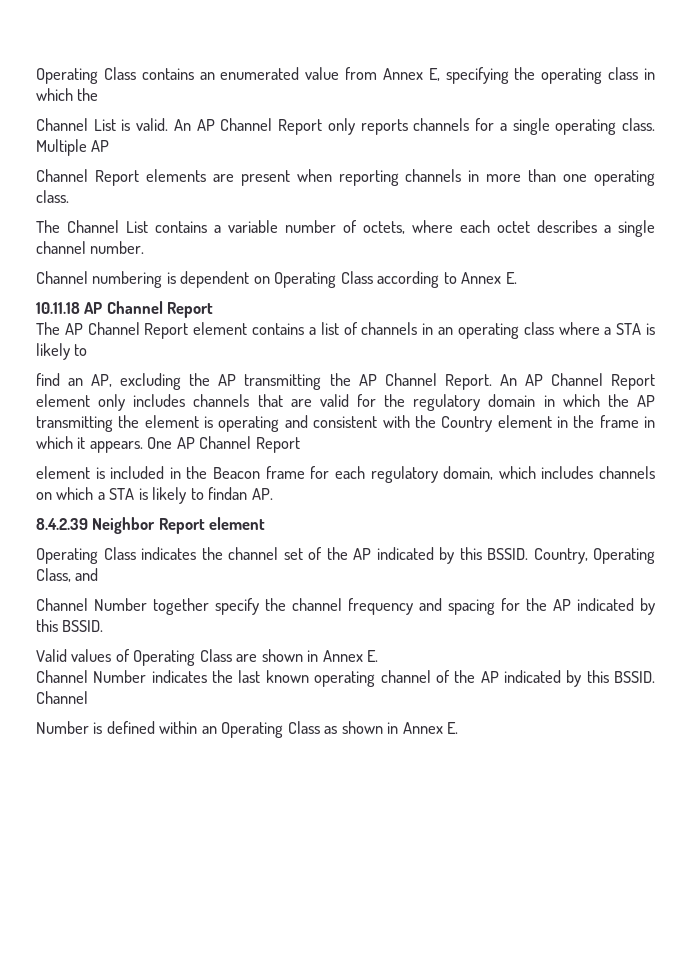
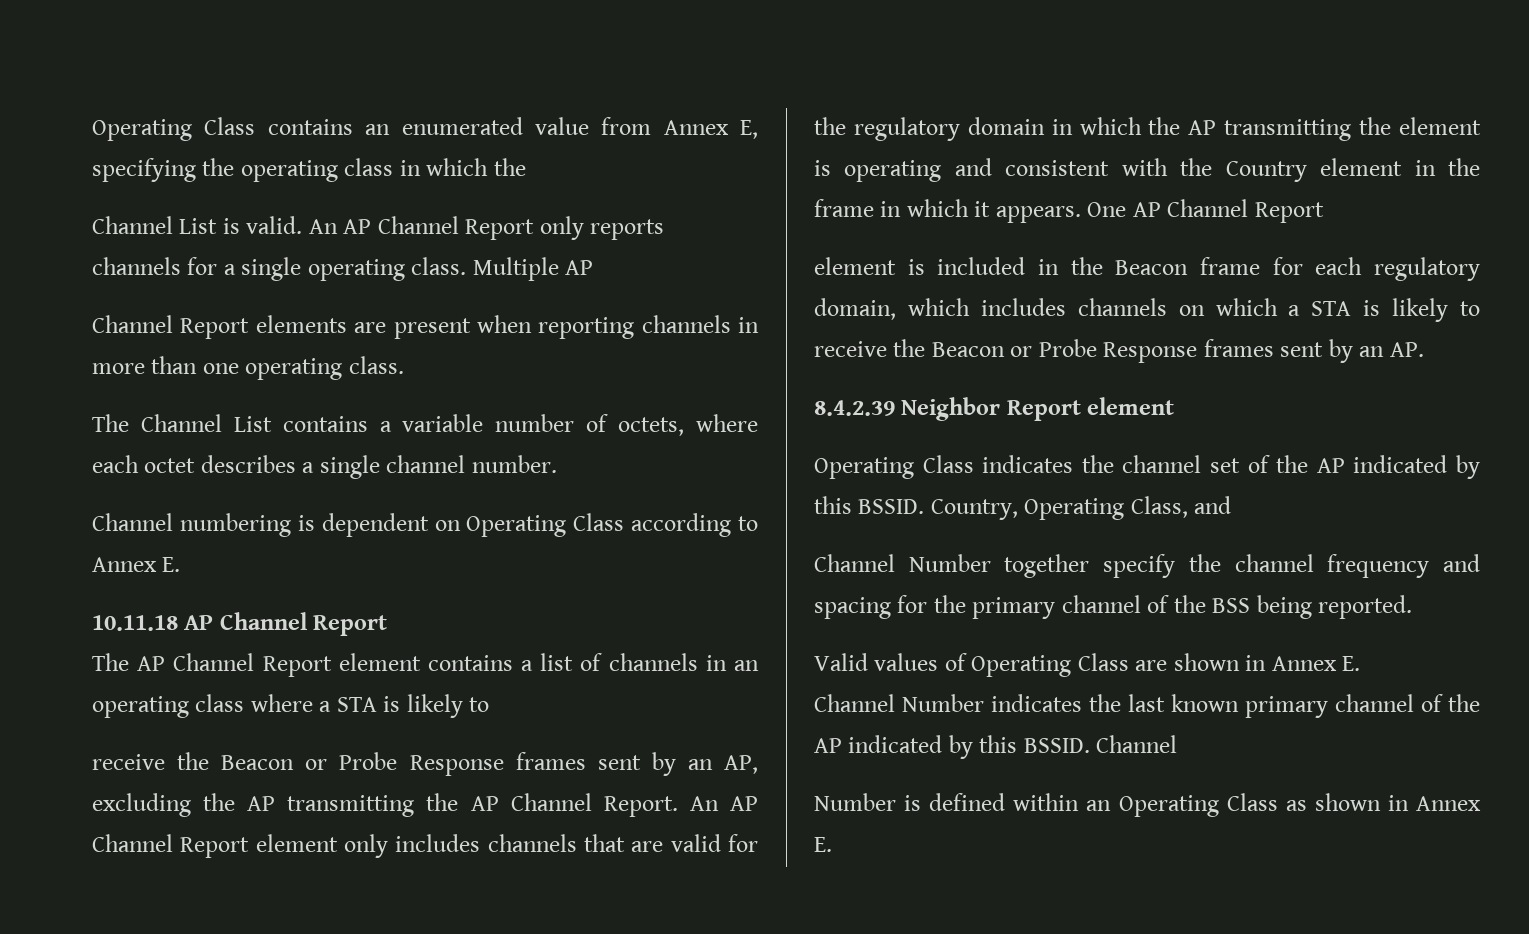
- find an AP, excluding the AP transmitting the AP Channel Report.
+ receive the Beacon or Probe Response frames sent by an AP, excluding the AP transmitting the AP Channel Report.
- element is included in the Beacon frame for each regulatory domain, which includes channels on which a STA is likely to findan AP.
+ element is included in the Beacon frame for each regulatory domain, which includes channels on which a STA is likely to receive the Beacon or Probe Response frames sent by an AP.
- Channel Number together specify the channel frequency and spacing for the AP indicated by this BSSID.
+ Channel Number together specify the channel frequency and spacing for the primary channel of the BSS being reported.
- Channel Number indicates the last known operating channel of the AP indicated by this BSSID.
+ Channel Number indicates the last known primary channel of the AP indicated by this BSSID.

